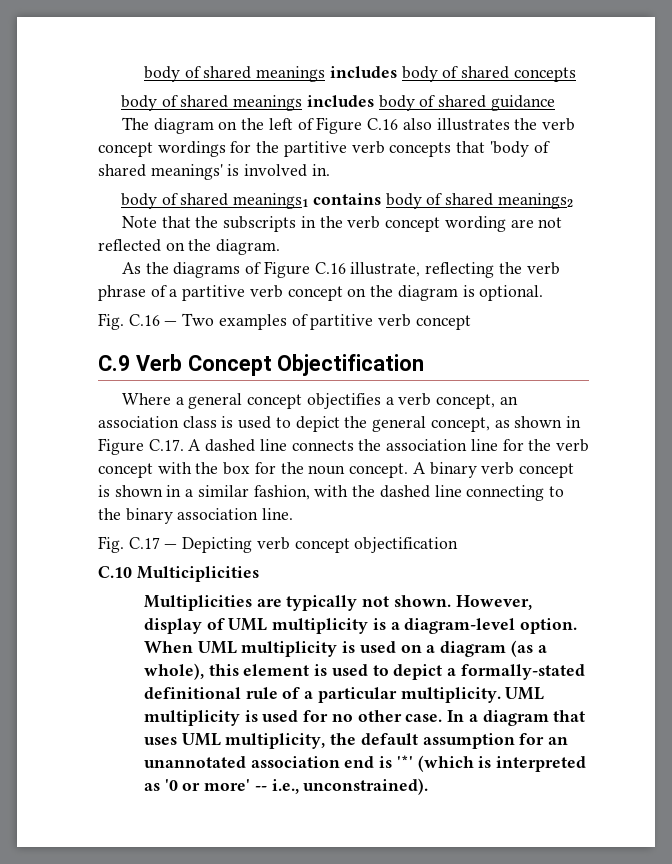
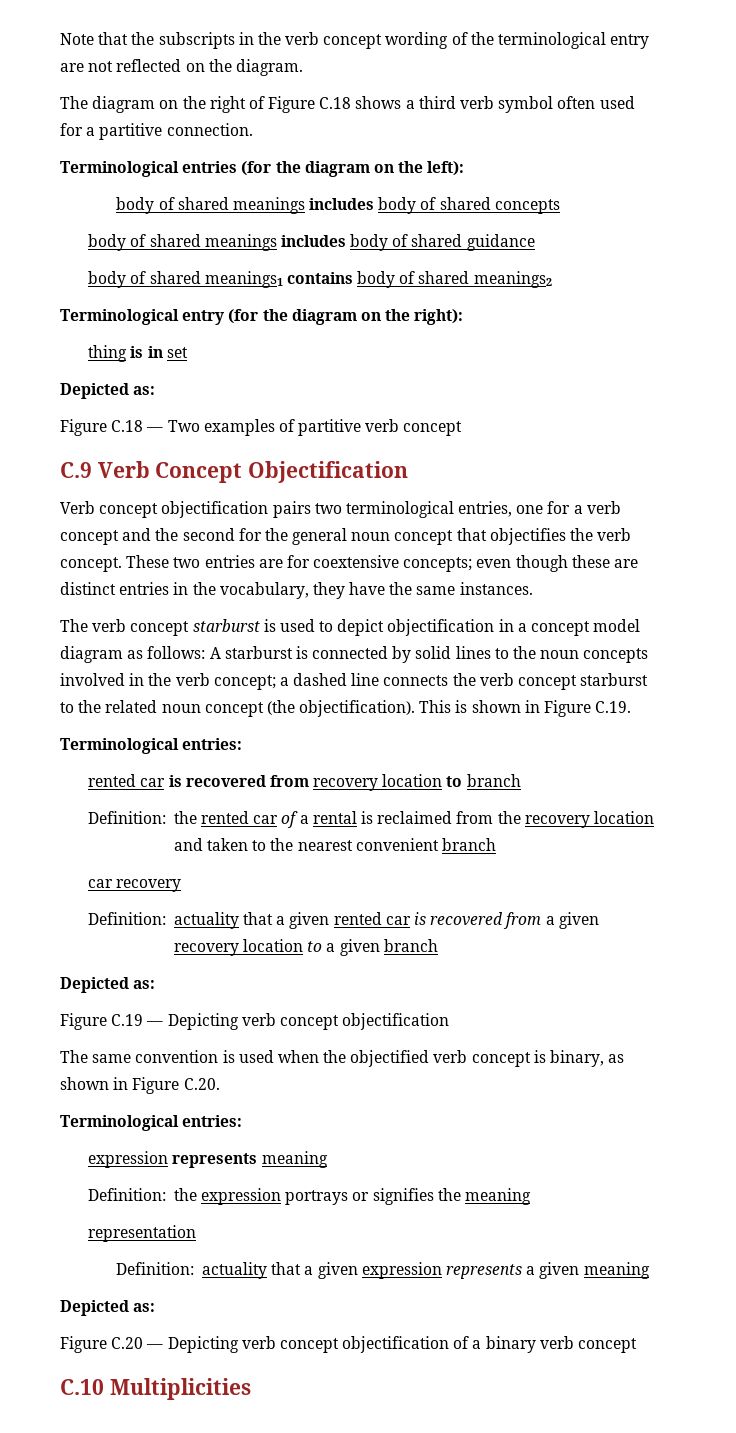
+ Note that the subscripts in the verb concept wording of the terminological entry are not reflected on the diagram.
+ The diagram on the right of Figure C.18 shows a third verb symbol often used for a partitive connection.
+ Terminological entries (for the diagram on the left):
- The diagram on the left of Figure C.16 also illustrates the verb concept wordings for the partitive verb concepts that 'body of shared meanings' is involved in.
- Note that the subscripts in the verb concept wording are not reflected on the diagram.
- As the diagrams of Figure C.16 illustrate, reflecting the verb phrase of a partitive verb concept on the diagram is optional.
- Fig. C.16 — Two examples of partitive verb concept
+ Terminological entry (for the diagram on the right):
+ thing is in set
+ Depicted as:
+ Figure C.18 — Two examples of partitive verb concept
- Where a general concept objectifies a verb concept, an association class is used to depict the general concept, as shown in Figure C.17. A dashed line connects the association line for the verb concept with the box for the noun concept. A binary verb concept is shown in a similar fashion, with the dashed line connecting to the binary association line.
- Fig. C.17 — Depicting verb concept objectification
+ Verb concept objectification pairs two terminological entries, one for a verb concept and the second for the general noun concept that objectifies the verb concept. These two entries are for coextensive concepts; even though these are distinct entries in the vocabulary, they have the same instances.
+ The verb concept starburst is used to depict objectification in a concept model diagram as follows: A starburst is connected by solid lines to the noun concepts involved in the verb concept; a dashed line connects the verb concept starburst to the related noun concept (the objectification). This is shown in Figure C.19.
+ Terminological entries:
+ rented car is recovered from recovery location to branch
+ Definition: the rented car of a rental is reclaimed from the recovery location and taken to the nearest convenient branch
+ car recovery
+ Definition: actuality that a given rented car is recovered from a given recovery location to a given branch
+ Depicted as:
+ Figure C.19 — Depicting verb concept objectification
- C.10 Multiciplicities
- Multiplicities are typically not shown. However, display of UML multiplicity is a diagram-level option. When UML multiplicity is used on a diagram (as a whole), this element is used to depict a formally-stated definitional rule of a particular multiplicity. UML multiplicity is used for no other case. In a diagram that uses UML multiplicity, the default assumption for an unannotated association end is '*' (which is interpreted as '0 or more' -- i.e., unconstrained).
+ The same convention is used when the objectified verb concept is binary, as shown in Figure C.20.
+ Terminological entries:
+ expression represents meaning
+ Definition: the expression portrays or signifies the meaning
+ representation
+ Definition: actuality that a given expression represents a given meaning
+ Depicted as:
+ Figure C.20 — Depicting verb concept objectification of a binary verb concept
+ C.10 Multiplicities

